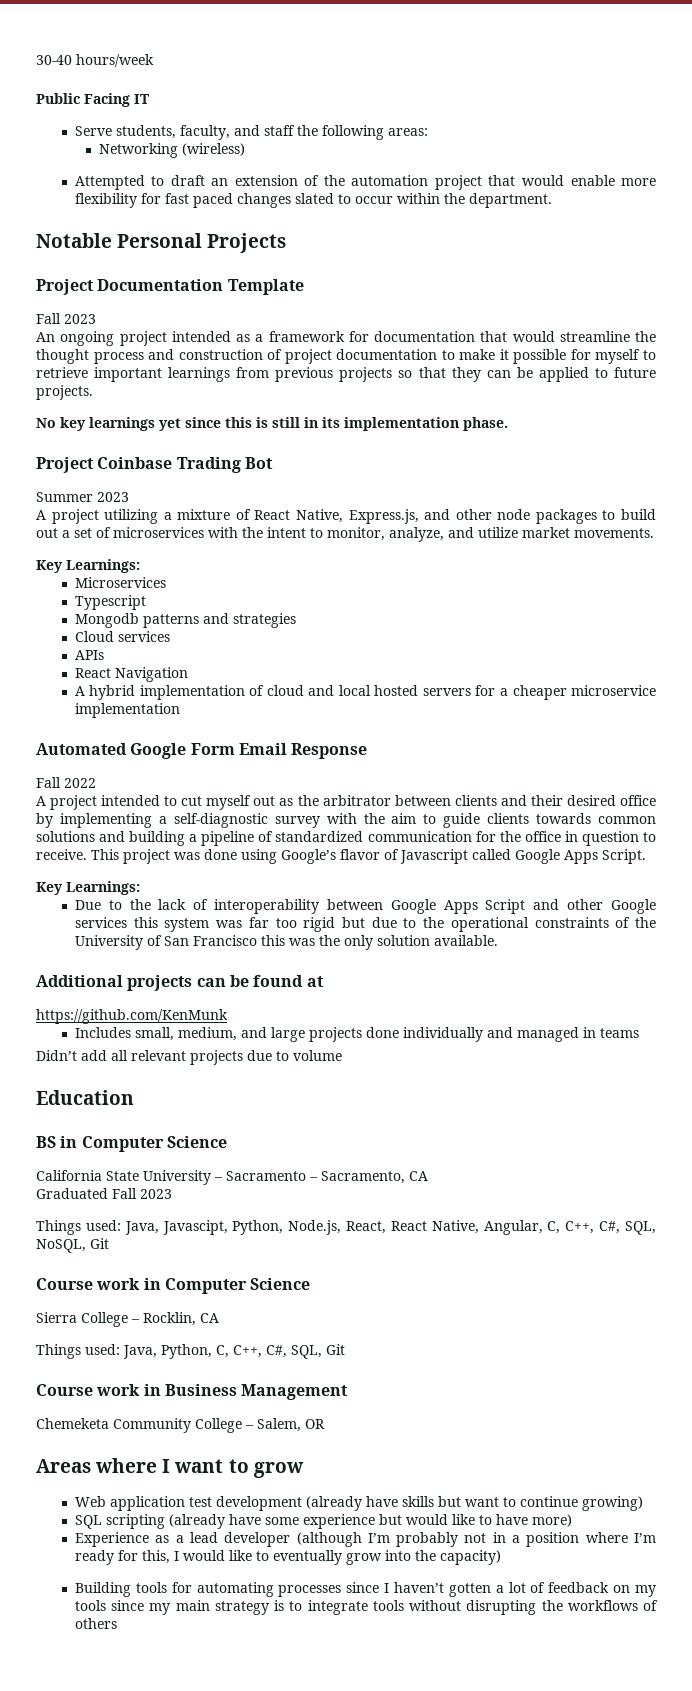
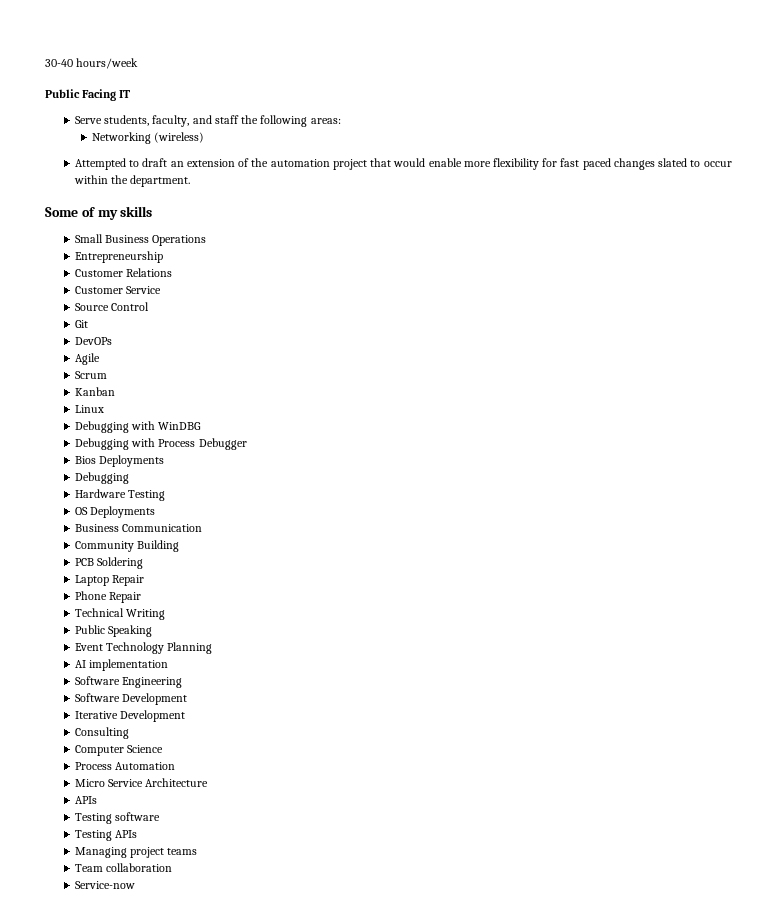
- Notable Personal Projects
- Project Documentation Template
- Fall 2023
- An ongoing project intended as a framework for documentation that would streamline the thought process and construction of project documentation to make it possible for myself to retrieve important learnings from previous projects so that they can be applied to future projects.
- No key learnings yet since this is still in its implementation phase.
- Project Coinbase Trading Bot
- Summer 2023
- A project utilizing a mixture of React Native, Express.js, and other node packages to build out a set of microservices with the intent to monitor, analyze, and utilize market movements.
- Key Learnings:
- Microservices
- Typescript
- Mongodb patterns and strategies
- Cloud services
+ Some of my skills
+ Small Business Operations
+ Entrepreneurship
+ Customer Relations
+ Customer Service
+ Source Control
+ Git
+ DevOPs
+ Agile
+ Scrum
+ Kanban
+ Linux
+ Debugging with WinDBG
+ Debugging with Process Debugger
+ Bios Deployments
+ Debugging
+ Hardware Testing
+ OS Deployments
+ Business Communication
+ Community Building
+ PCB Soldering
+ Laptop Repair
+ Phone Repair
+ Technical Writing
+ Public Speaking
+ Event Technology Planning
+ AI implementation
+ Software Engineering
+ Software Development
+ Iterative Development
+ Consulting
+ Computer Science
+ Process Automation
+ Micro Service Architecture
  APIs
- React Navigation
- A hybrid implementation of cloud and local hosted servers for a cheaper microservice implementation
- Automated Google Form Email Response
- Fall 2022
- A project intended to cut myself out as the arbitrator between clients and their desired office by implementing a self-diagnostic survey with the aim to guide clients towards common solutions and building a pipeline of standardized communication for the office in question to receive. This project was done using Google’s flavor of Javascript called Google Apps Script.
- Key Learnings:
- Due to the lack of interoperability between Google Apps Script and other Google services this system was far too rigid but due to the operational constraints of the University of San Francisco this was the only solution available.
- Additional projects can be found at
- https://github.com/KenMunk
- Includes small, medium, and large projects done individually and managed in teams
- Didn’t add all relevant projects due to volume
- Education
- BS in Computer Science
- California State University – Sacramento – Sacramento, CA
- Graduated Fall 2023
- Things used: Java, Javascipt, Python, Node.js, React, React Native, Angular, C, C++, C#, SQL, NoSQL, Git
- Course work in Computer Science
- Sierra College – Rocklin, CA
- Things used: Java, Python, C, C++, C#, SQL, Git
- Course work in Business Management
- Chemeketa Community College – Salem, OR
- Areas where I want to grow
- Web application test development (already have skills but want to continue growing)
- SQL scripting (already have some experience but would like to have more)
- Experience as a lead developer (although I’m probably not in a position where I’m ready for this, I would like to eventually grow into the capacity)
- Building tools for automating processes since I haven’t gotten a lot of feedback on my tools since my main strategy is to integrate tools without disrupting the workflows of others
+ Testing software
+ Testing APIs
+ Managing project teams
+ Team collaboration
+ Service-now

